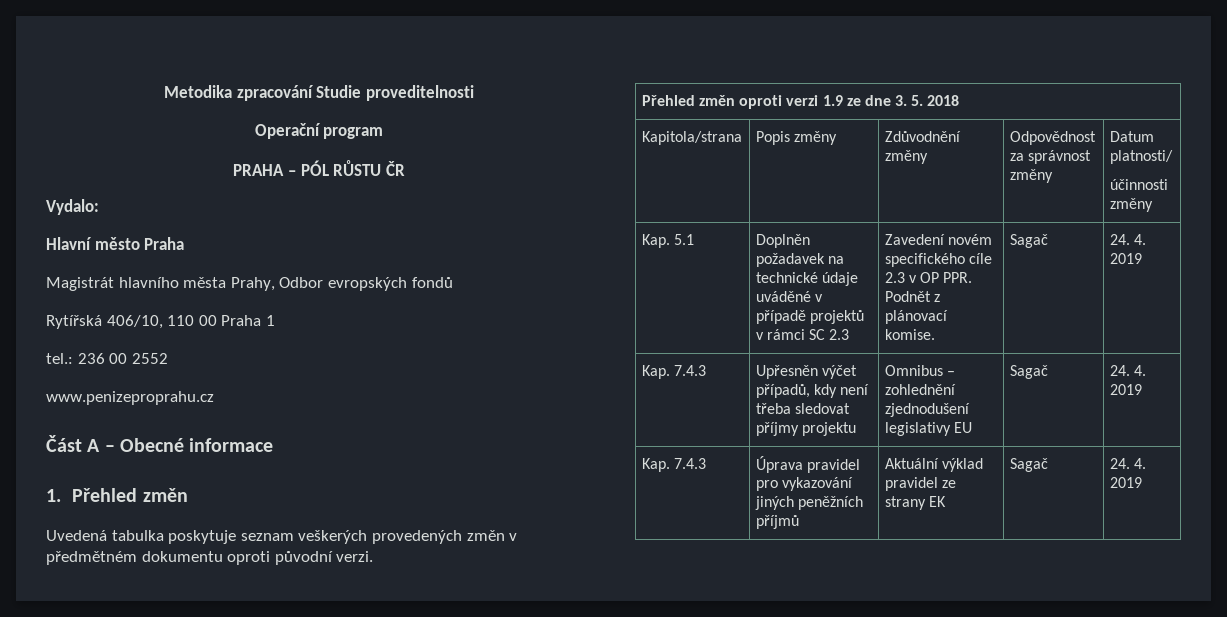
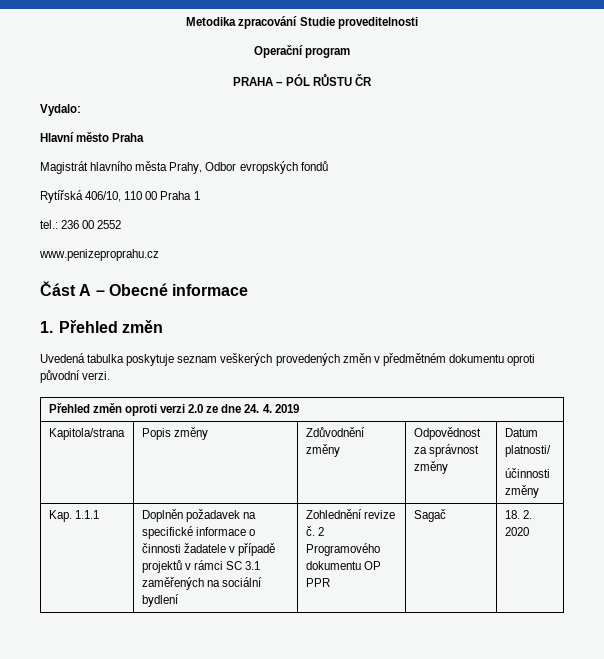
- Přehled změn oproti verzi 1.9 ze dne 3. 5. 2018
+ Přehled změn oproti verzi 2.0 ze dne 24. 4. 2019
- Kap. 5.1 | Doplněn požadavek na technické údaje uváděné v případě projektů v rámci SC 2.3 | Zavedení novém specifického cíle 2.3 v OP PPR. Podnět z plánovací komise. | Sagač | 24. 4. 2019
- Kap. 7.4.3 | Upřesněn výčet případů, kdy není třeba sledovat příjmy projektu | Omnibus – zohlednění zjednodušení legislativy EU | Sagač | 24. 4. 2019
- Kap. 7.4.3 | Úprava pravidel pro vykazování jiných peněžních příjmů | Aktuální výklad pravidel ze strany EK | Sagač | 24. 4. 2019
+ Kap. 1.1.1 | Doplněn požadavek na specifické informace o činnosti žadatele v případě projektů v rámci SC 3.1 zaměřených na sociální bydlení | Zohlednění revize č. 2 Programového dokumentu OP PPR | Sagač | 18. 2. 2020

